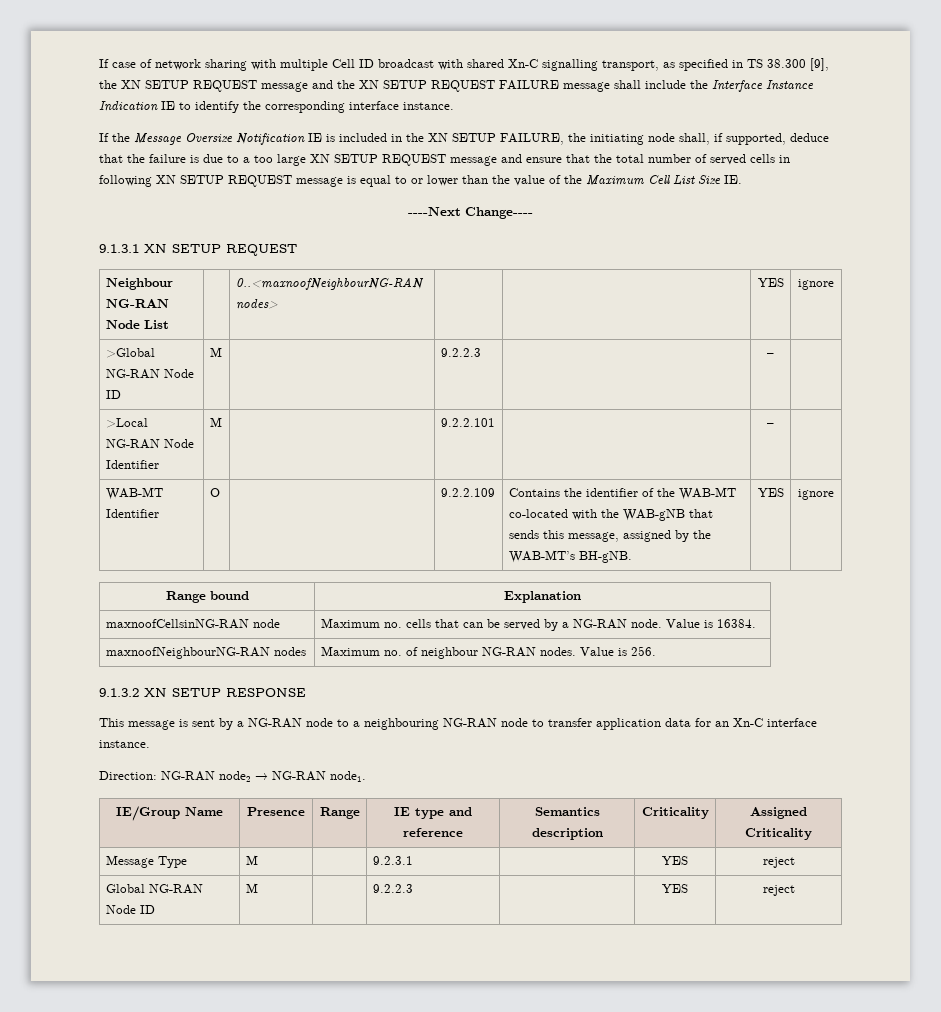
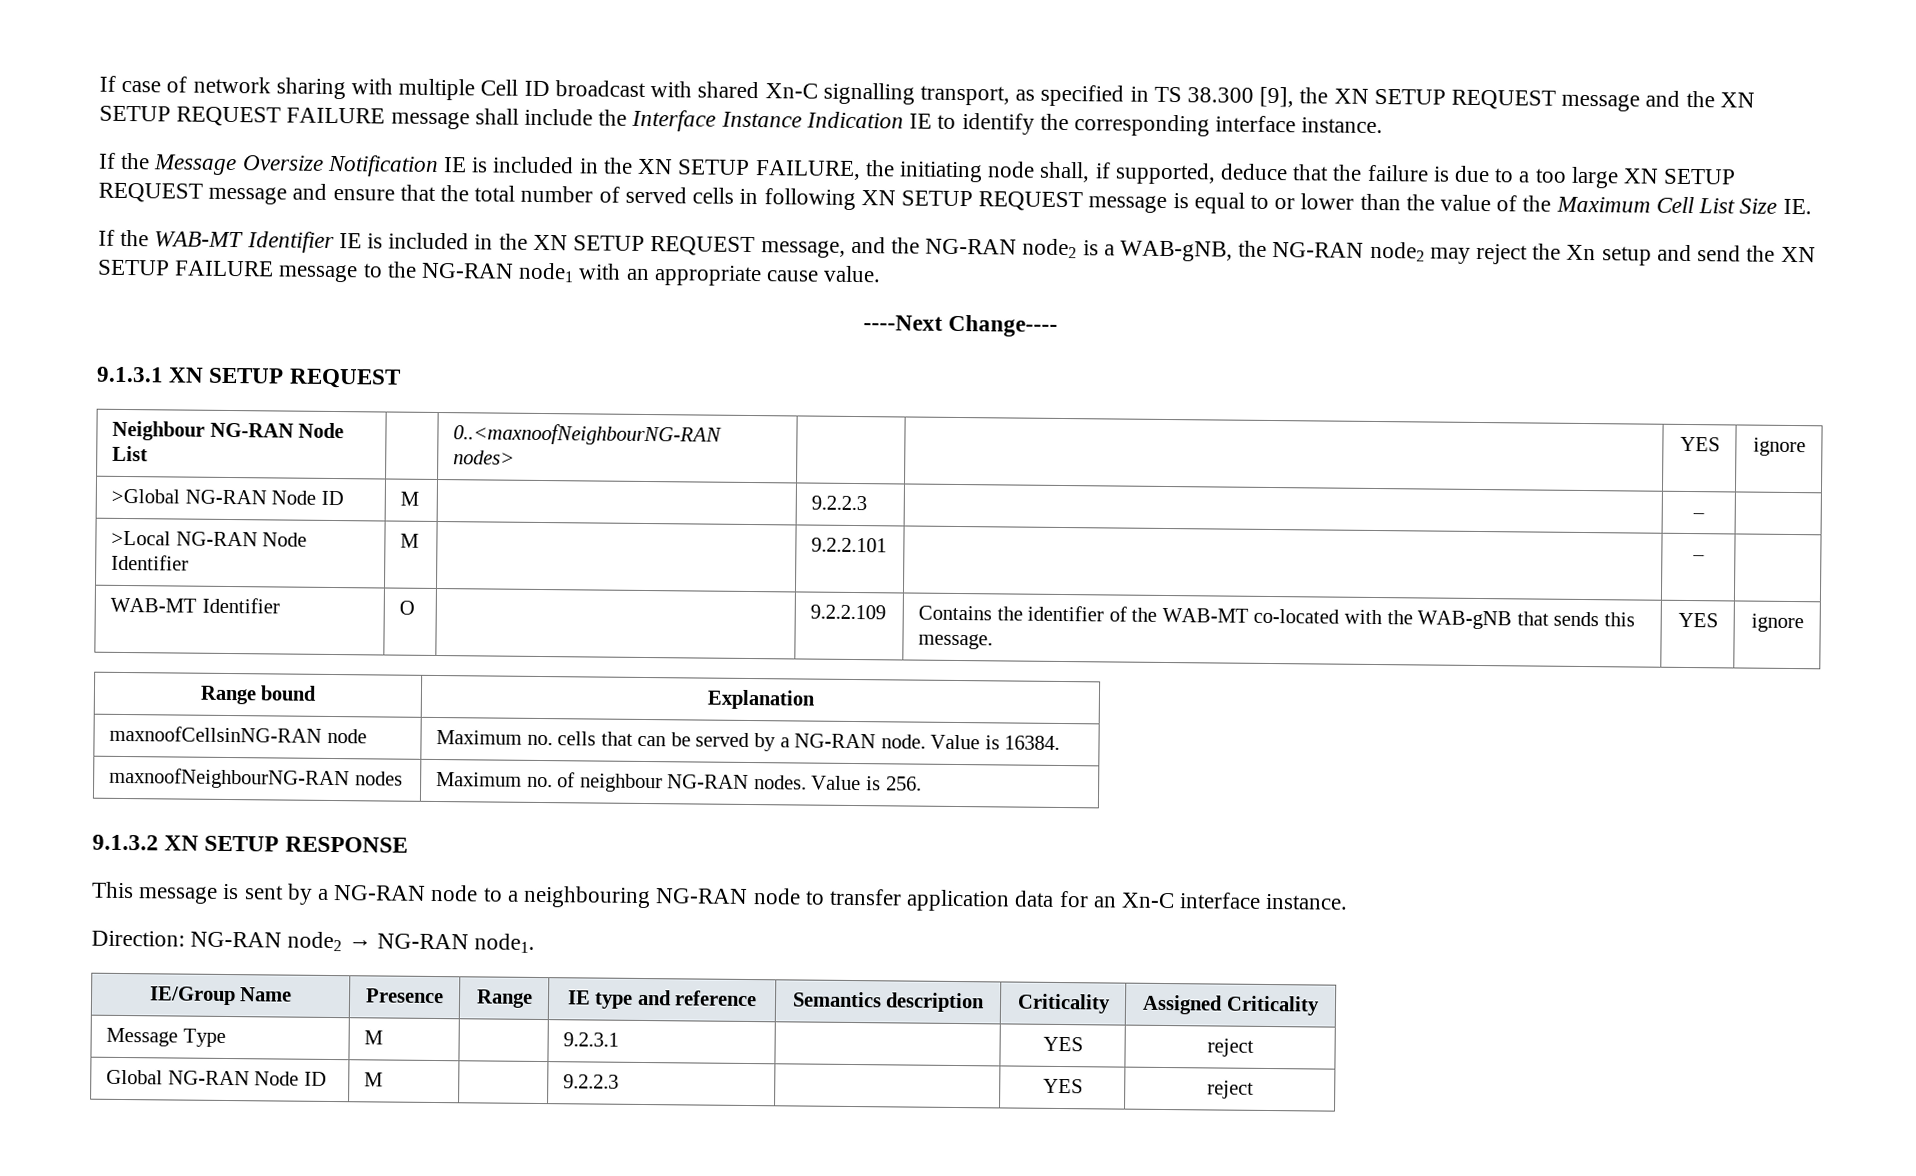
+ If the WAB-MT Identifier IE is included in the XN SETUP REQUEST message, and the NG-RAN node2 is a WAB-gNB, the NG-RAN node2 may reject the Xn setup and send the XN SETUP FAILURE message to the NG-RAN node1 with an appropriate cause value.
- WAB-MT Identifier | O | | 9.2.2.109 | Contains the identifier of the WAB-MT co-located with the WAB-gNB that sends this message, assigned by the WAB-MT’s BH-gNB. | YES | ignore
+ WAB-MT Identifier | O | | 9.2.2.109 | Contains the identifier of the WAB-MT co-located with the WAB-gNB that sends this message. | YES | ignore

